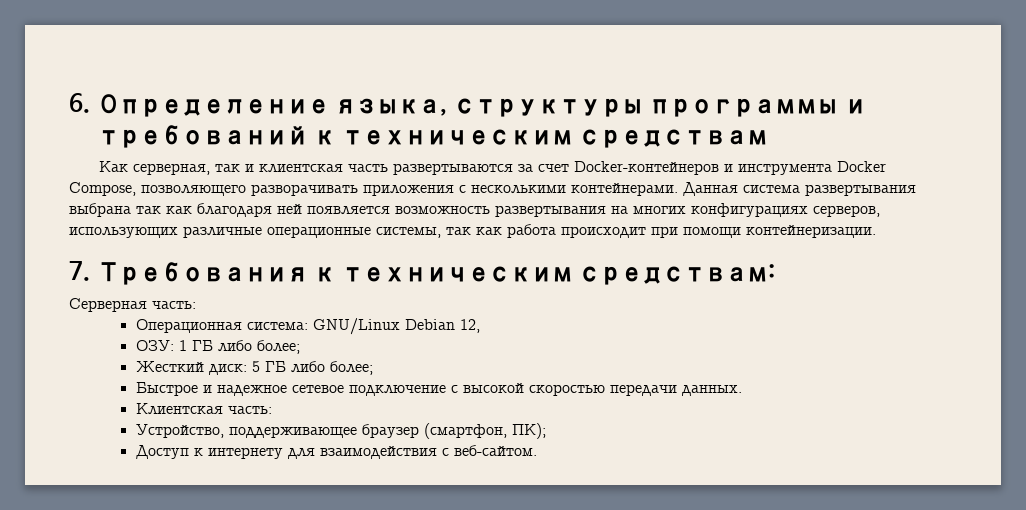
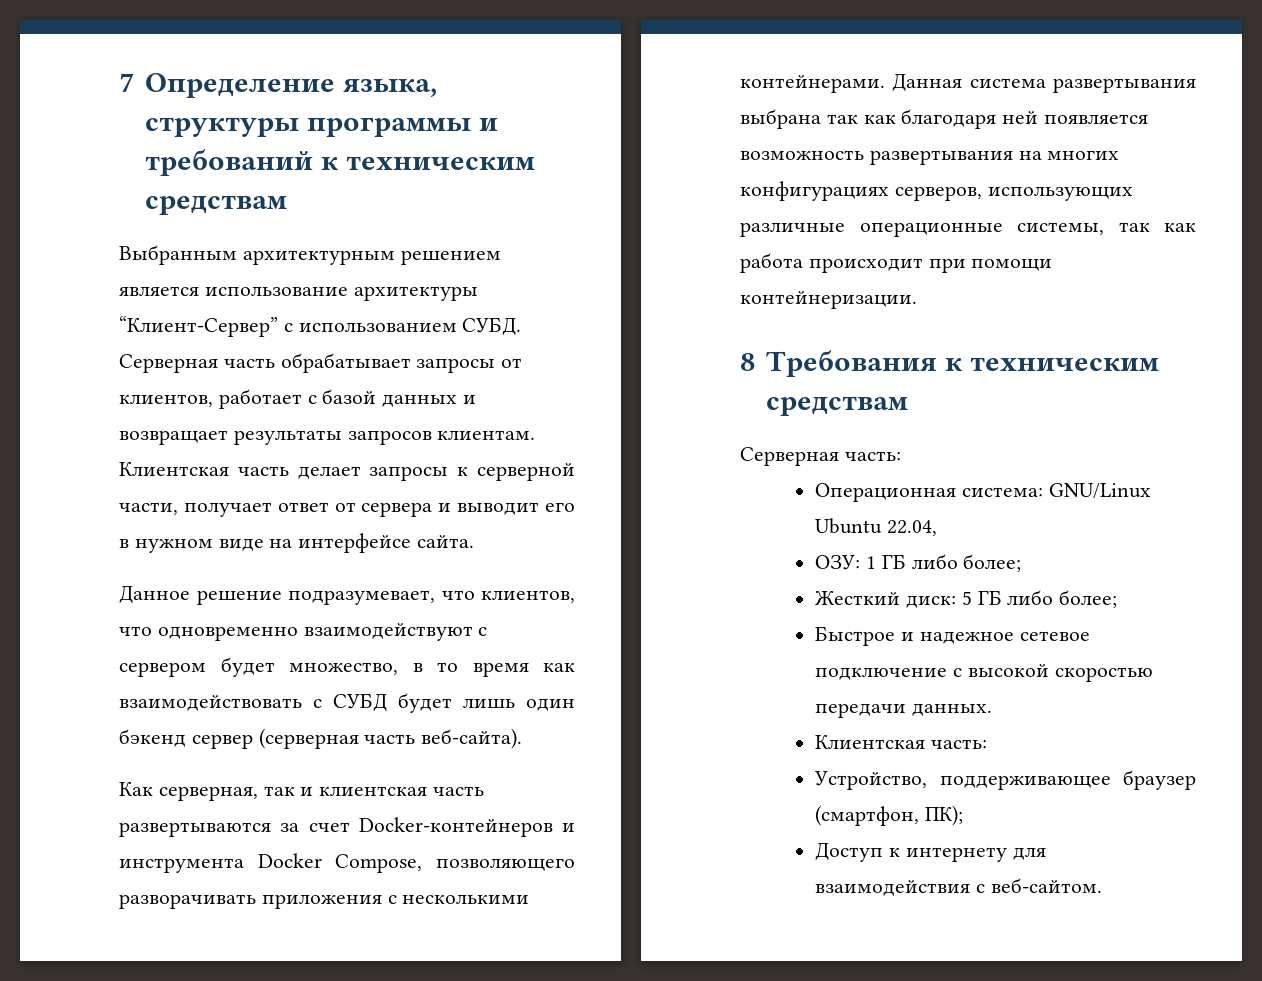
- 6. Определение языка, структуры программы и требований к техническим средствам
+ 7 Определение языка, структуры программы и требований к техническим средствам
+ Выбранным архитектурным решением является использование архитектуры “Клиент-Сервер” с использованием СУБД. Серверная часть обрабатывает запросы от клиентов, работает с базой данных и возвращает результаты запросов клиентам. Клиентская часть делает запросы к серверной части, получает ответ от сервера и выводит его в нужном виде на интерфейсе сайта.
+ Данное решение подразумевает, что клиентов, что одновременно взаимодействуют с сервером будет множество, в то время как взаимодействовать с СУБД будет лишь один бэкенд сервер (серверная часть веб-сайта).
- 7. Требования к техническим средствам:
+ 8 Требования к техническим средствам
- Операционная система: GNU/Linux Debian 12,
+ Операционная система: GNU/Linux Ubuntu 22.04,

